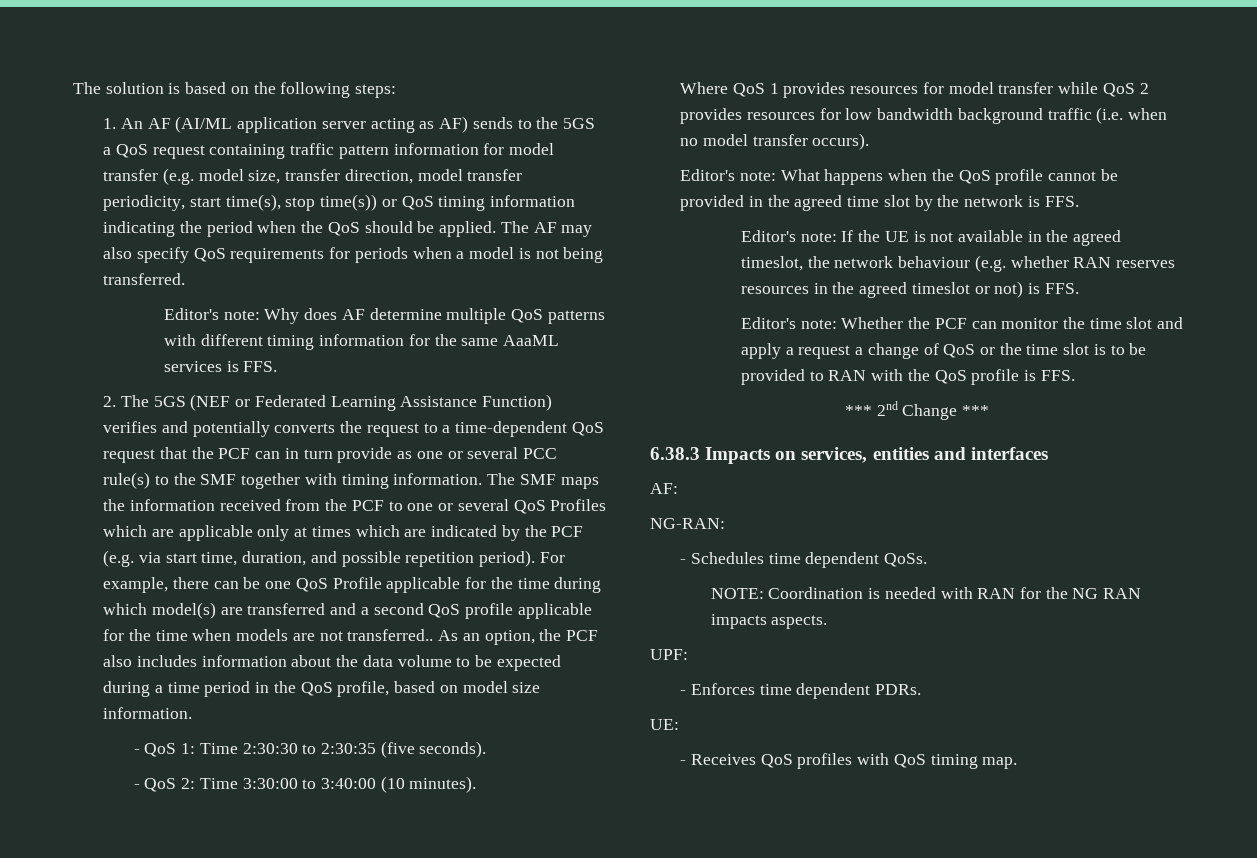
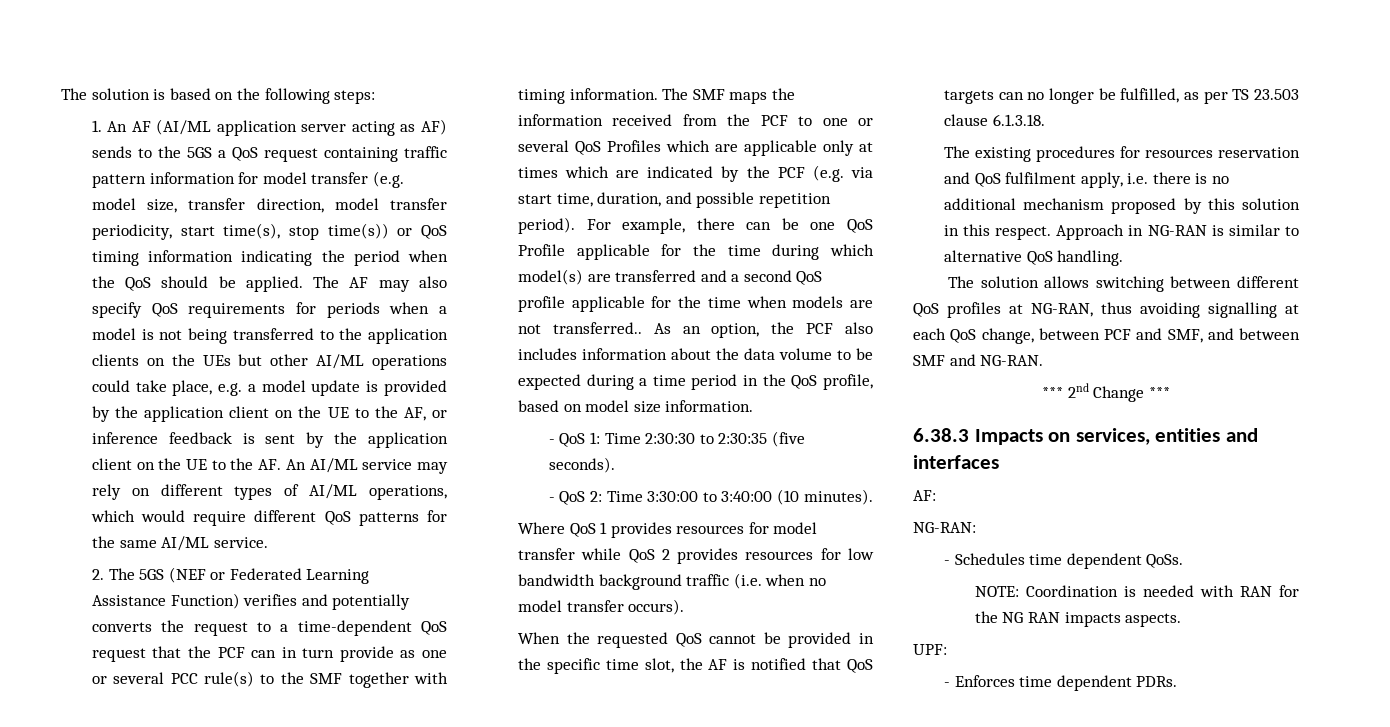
- The AF may also specify QoS requirements for periods when a model is not being transferred.
- Editor's note: Why does AF determine multiple QoS patterns with different timing information for the same AaaML services is FFS.
+ The AF may also specify QoS requirements for periods when a model is not being transferred to the application clients on the UEs but other AI/ML operations could take place, e.g. a model update is provided by the application client on the UE to the AF, or inference feedback is sent by the application client on the UE to the AF. An AI/ML service may rely on different types of AI/ML operations, which would require different QoS patterns for the same AI/ML service.
- Editor's note: What happens when the QoS profile cannot be provided in the agreed time slot by the network is FFS.
- Editor's note: If the UE is not available in the agreed timeslot, the network behaviour (e.g. whether RAN reserves resources in the agreed timeslot or not) is FFS.
- Editor's note: Whether the PCF can monitor the time slot and apply a request a change of QoS or the time slot is to be provided to RAN with the QoS profile is FFS.
+ When the requested QoS cannot be provided in the specific time slot, the AF is notified that QoS targets can no longer be fulfilled, as per TS 23.503 clause 6.1.3.18.
+ The existing procedures for resources reservation and QoS fulfilment apply, i.e. there is no additional mechanism proposed by this solution in this respect. Approach in NG-RAN is similar to alternative QoS handling.
+ The solution allows switching between different QoS profiles at NG-RAN, thus avoiding signalling at each QoS change, between PCF and SMF, and between SMF and NG-RAN.
- UE:
- - Receives QoS profiles with QoS timing map.

